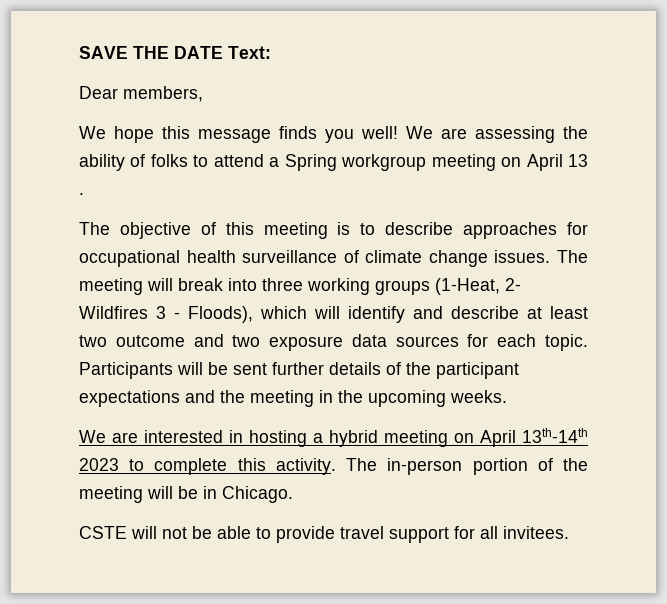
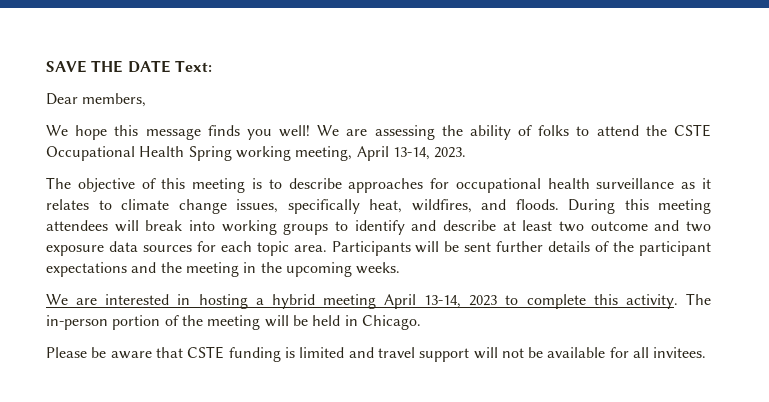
- We are assessing the ability of folks to attend a Spring workgroup meeting on April 13 .
+ We are assessing the ability of folks to attend the CSTE Occupational Health Spring working meeting, April 13-14, 2023.
- The objective of this meeting is to describe approaches for occupational health surveillance of climate change issues. The meeting will break into three working groups (1-Heat, 2- Wildfires 3 - Floods), which will identify and describe at least two outcome and two exposure data sources for each topic.
+ The objective of this meeting is to describe approaches for occupational health surveillance as it relates to climate change issues, specifically heat, wildfires, and floods. During this meeting attendees will break into working groups to identify and describe at least two outcome and two exposure data sources for each topic area.
- We are interested in hosting a hybrid meeting on April 13th-14th 2023 to complete this activity.
+ We are interested in hosting a hybrid meeting April 13-14, 2023 to complete this activity.
- The in-person portion of the meeting will be in Chicago.
+ The in-person portion of the meeting will be held in Chicago.
- CSTE will not be able to provide travel support for all invitees.
+ Please be aware that CSTE funding is limited and travel support will not be available for all invitees.

